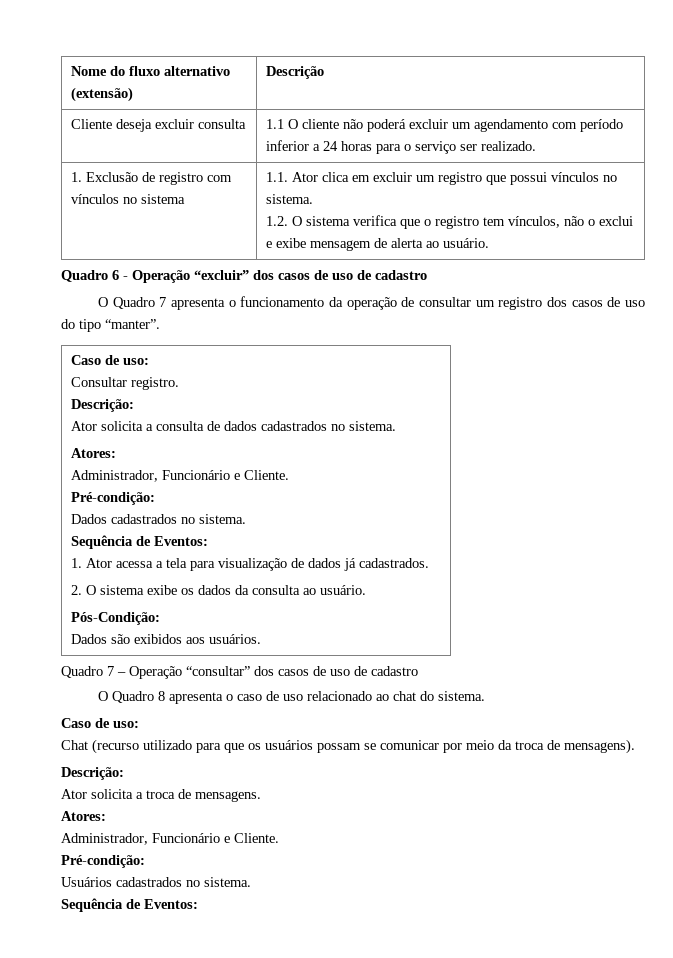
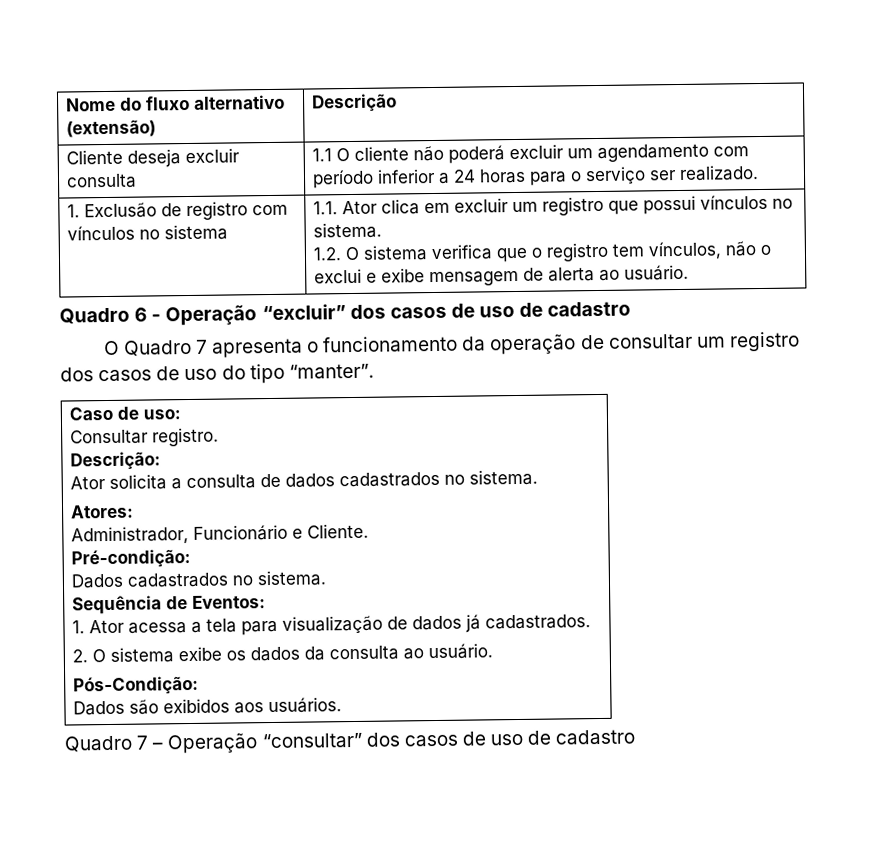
- O Quadro 8 apresenta o caso de uso relacionado ao chat do sistema.
- Caso de uso:
- Chat (recurso utilizado para que os usuários possam se comunicar por meio da troca de mensagens).
- Descrição:
- Ator solicita a troca de mensagens.
- Atores:
- Administrador, Funcionário e Cliente.
- Pré-condição:
- Usuários cadastrados no sistema.
- Sequência de Eventos:

